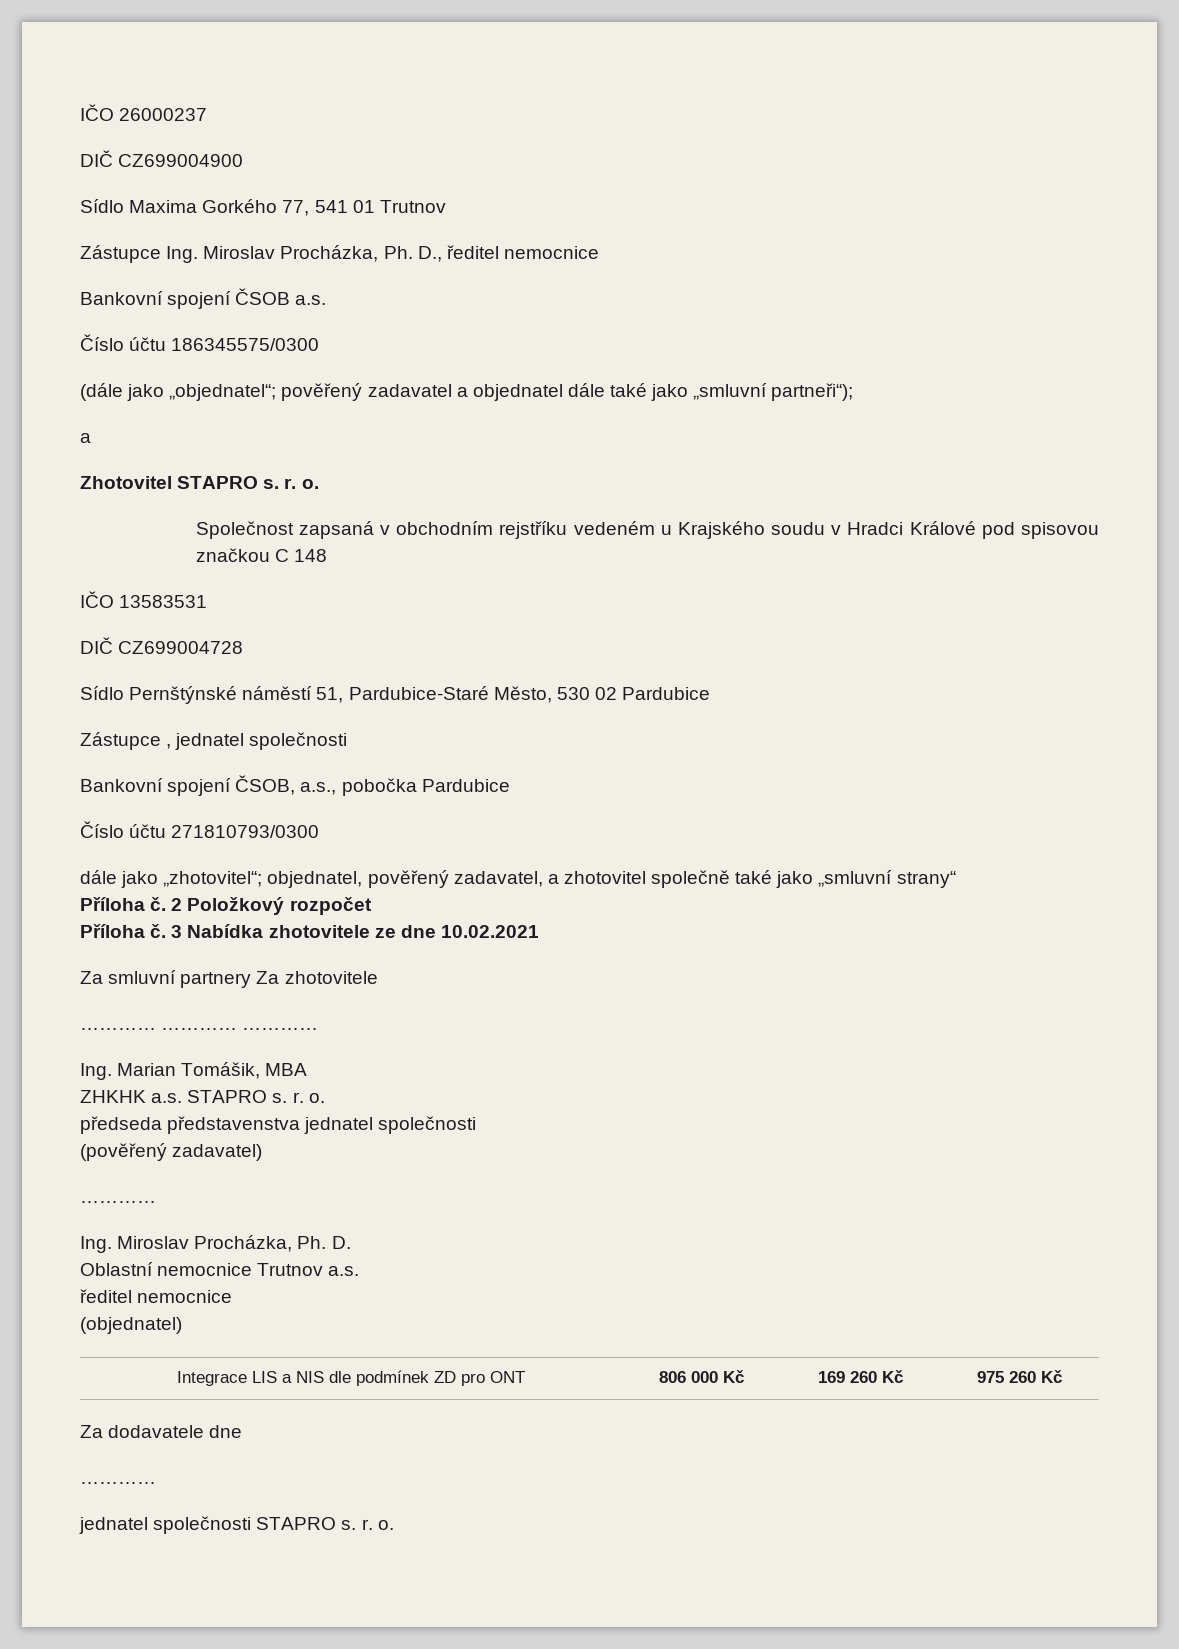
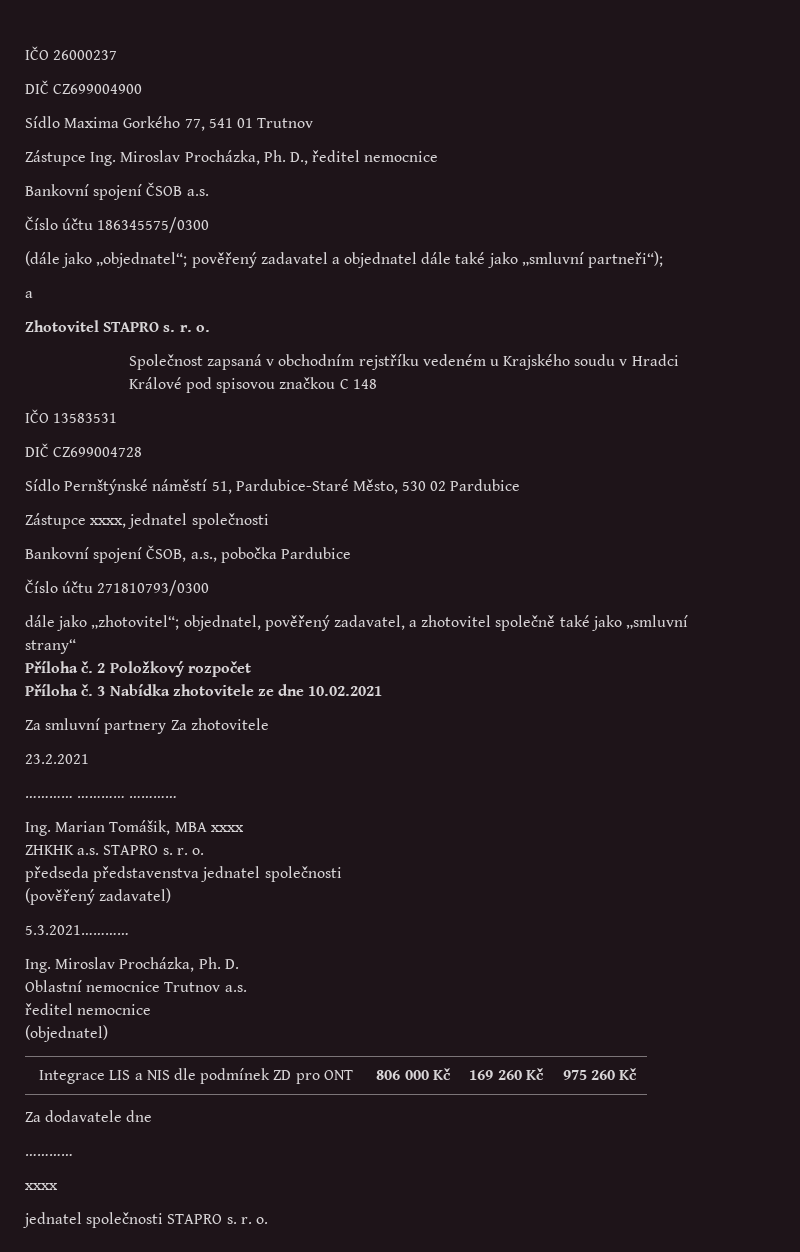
- Zástupce , jednatel společnosti
+ Zástupce xxxx, jednatel společnosti
+ 23.2.2021
- Ing. Marian Tomášik, MBA
+ Ing. Marian Tomášik, MBA xxxx
  (pověřený zadavatel)
- …………
+ 5.3.2021…………
  Za dodavatele dne
  …………
+ xxxx

